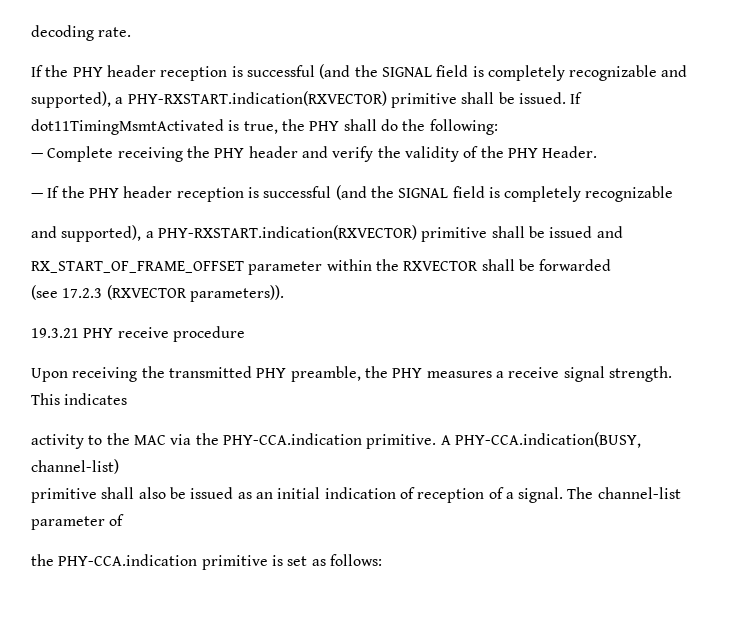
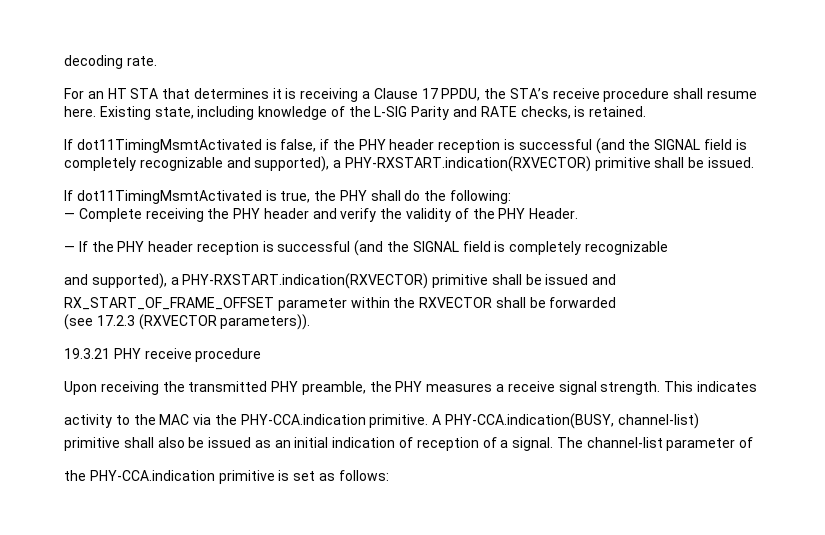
- If the PHY header reception is successful (and the SIGNAL field is completely recognizable and supported), a PHY-RXSTART.indication(RXVECTOR) primitive shall be issued. If dot11TimingMsmtActivated is true, the PHY shall do the following:
+ For an HT STA that determines it is receiving a Clause 17 PPDU, the STA’s receive procedure shall resume here. Existing state, including knowledge of the L-SIG Parity and RATE checks, is retained.
+ If dot11TimingMsmtActivated is false, if the PHY header reception is successful (and the SIGNAL field is completely recognizable and supported), a PHY-RXSTART.indication(RXVECTOR) primitive shall be issued.
+ If dot11TimingMsmtActivated is true, the PHY shall do the following:

